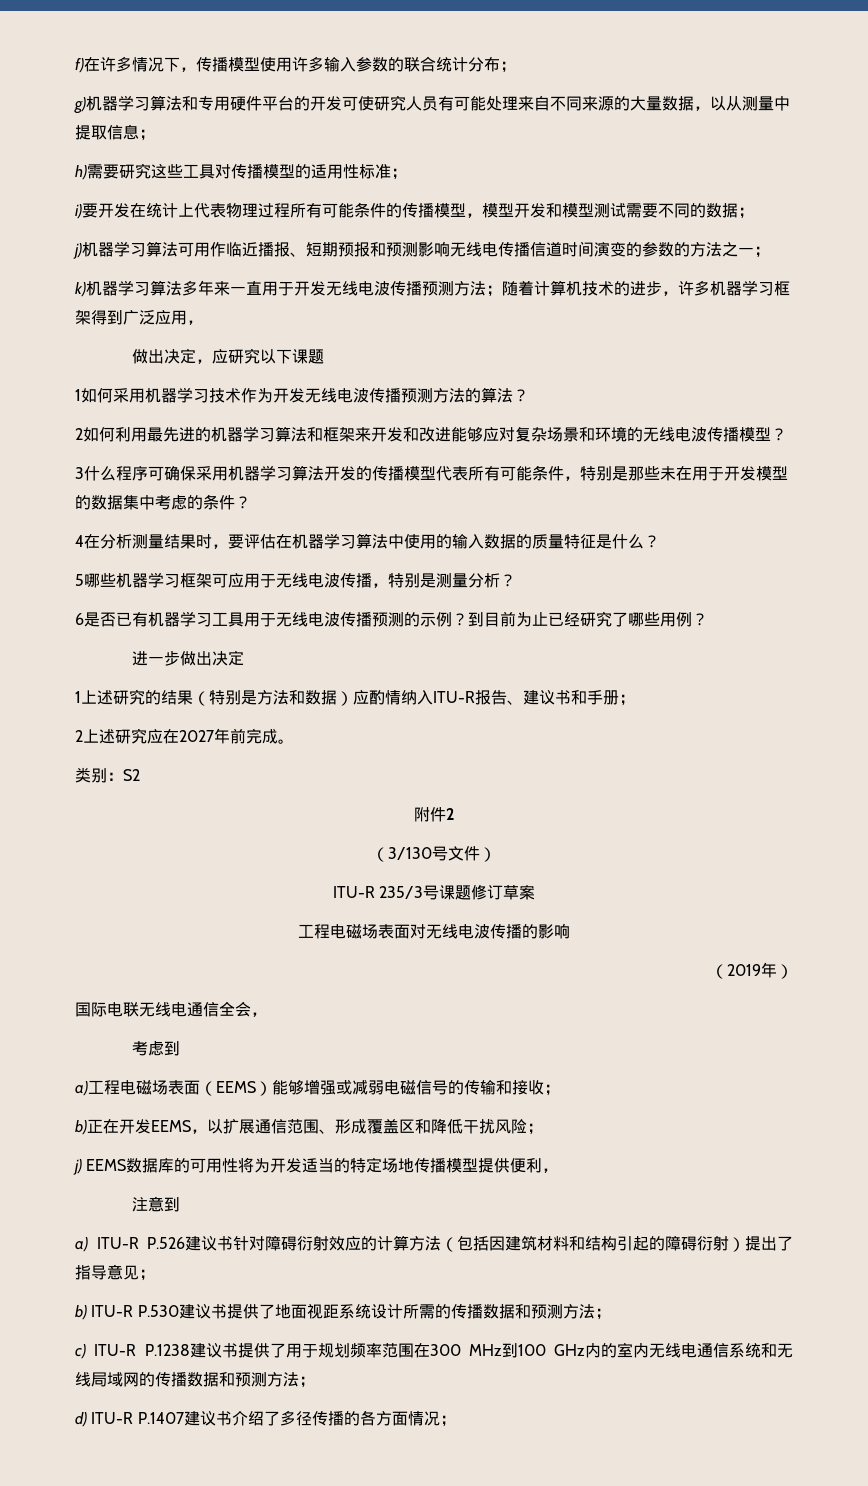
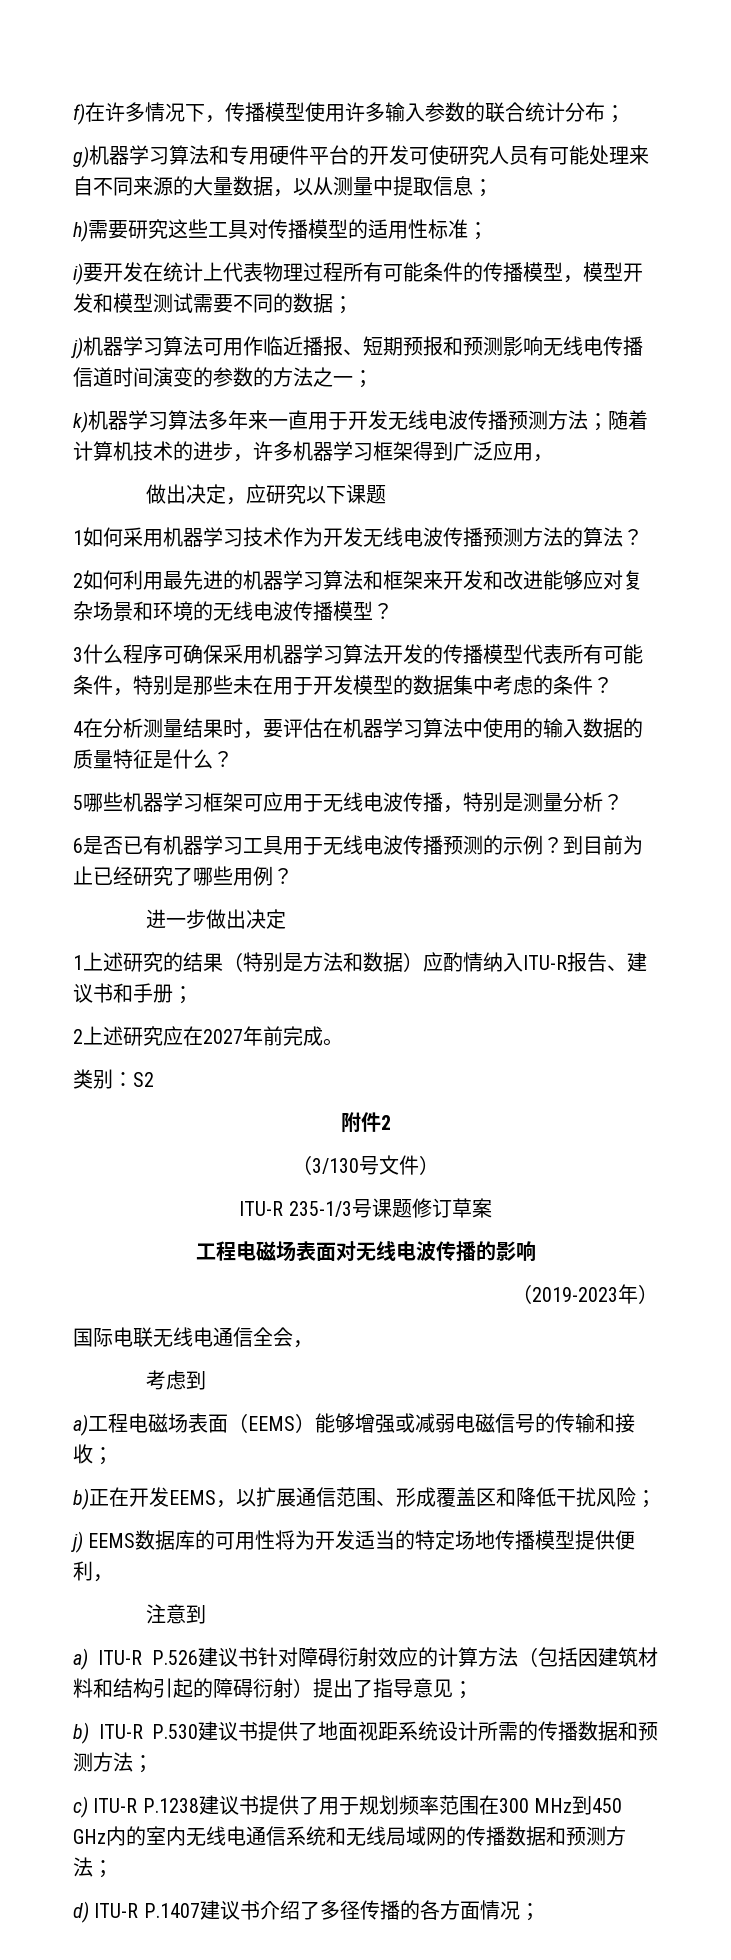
- ITU-R 235/3号课题修订草案
+ ITU-R 235-1/3号课题修订草案
- （2019年）
+ （2019-2023年）
- c) ITU-R P.1238建议书提供了用于规划频率范围在300 MHz到100 GHz内的室内无线电通信系统和无线局域网的传播数据和预测方法；
+ c) ITU-R P.1238建议书提供了用于规划频率范围在300 MHz到450 GHz内的室内无线电通信系统和无线局域网的传播数据和预测方法；

